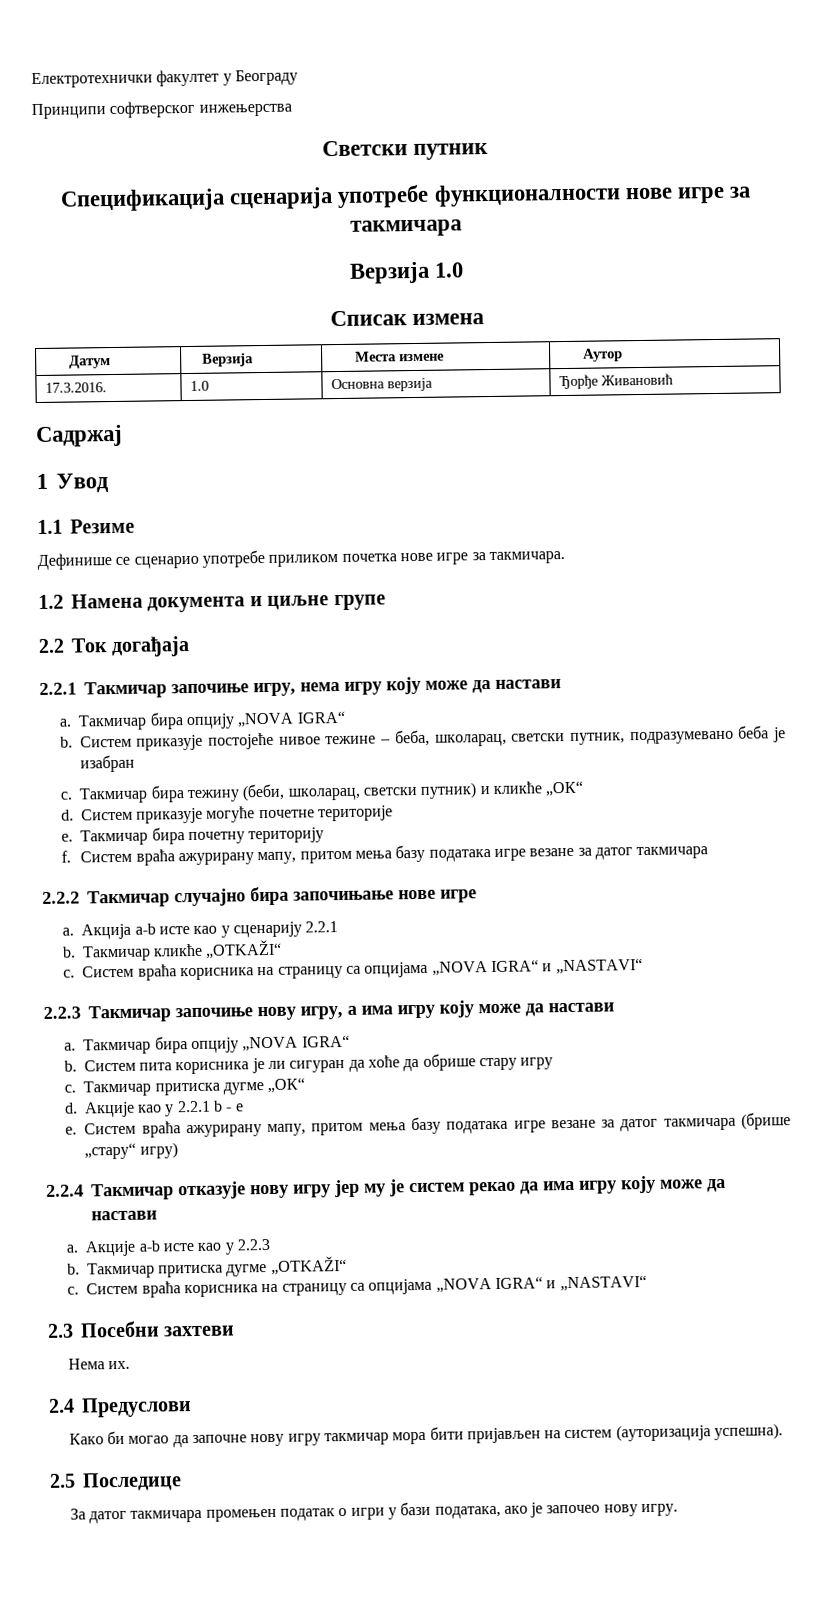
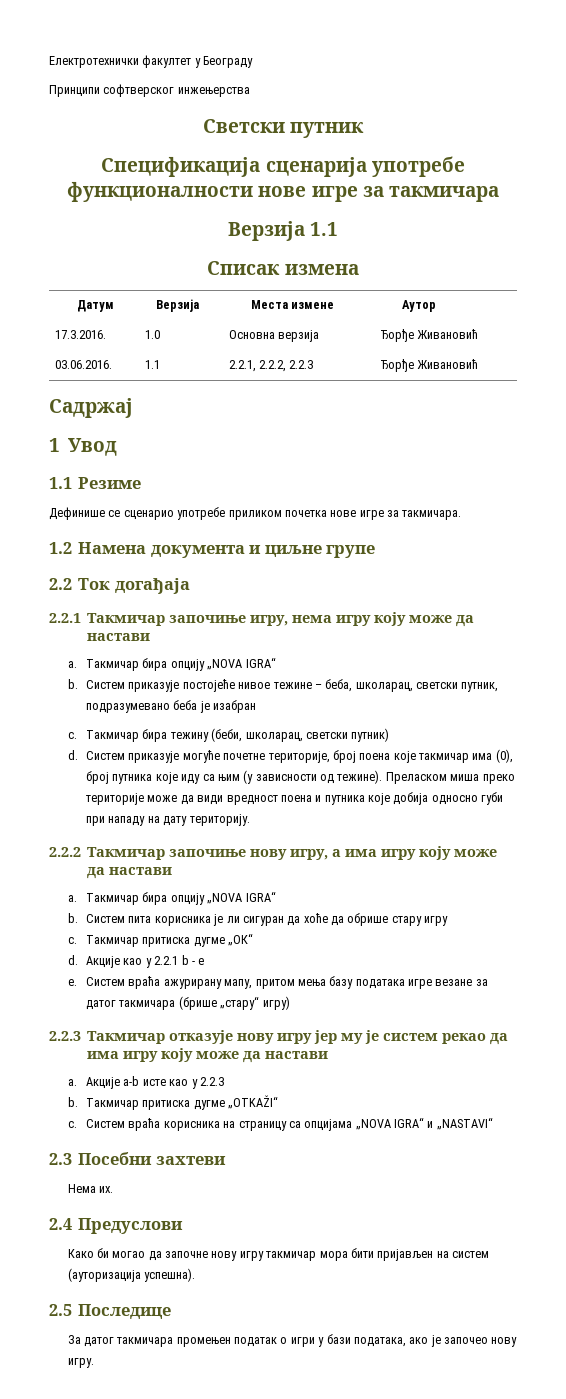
- Верзија 1.0
+ Верзија 1.1
+ 03.06.2016. | 1.1 | 2.2.1, 2.2.2, 2.2.3 | Ђорђе Живановић
- Такмичар бира тежину (беби, школарац, светски путник) и кликће „ОК“
+ Такмичар бира тежину (беби, школарац, светски путник)
- Систем приказује могуће почетне територије
- e. Такмичар бира почетну територију
- f. Систем враћа ажурирану мапу, притом мења базу података игре везане за датог такмичара
- 2.2.2 Такмичар случајно бира започињање нове игре
- a. Акција a-b исте као у сценарију 2.2.1
- b. Такмичар кликће „OTKAŽI“
- c. Систем враћа корисника на страницу са опцијама „NOVA IGRA“ и „NASTAVI“
- 2.2.3 Такмичар започиње нову игру, а има игру коју може да настави
+ Систем приказује могуће почетне територије, број поена које такмичар има (0), број путника које иду са њим (у зависности од тежине). Преласком миша преко територије може да види вредност поена и путника које добија односно губи при нападу на дату територију.
+ 2.2.2 Такмичар започиње нову игру, а има игру коју може да настави
- 2.2.4 Такмичар отказује нову игру јер му је систем рекао да има игру коју може да настави
+ 2.2.3 Такмичар отказује нову игру јер му је систем рекао да има игру коју може да настави

